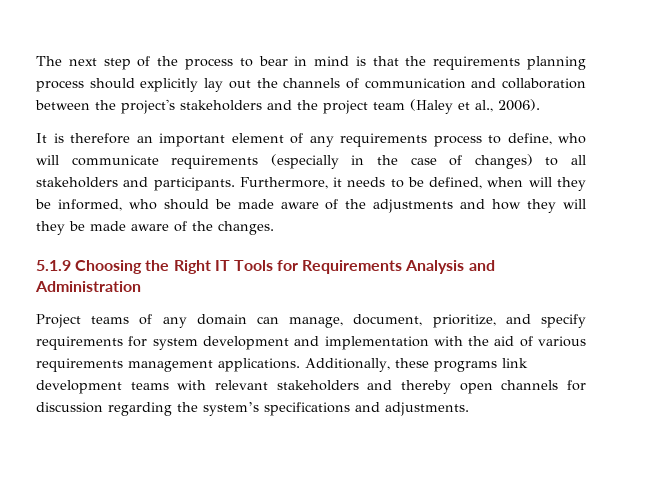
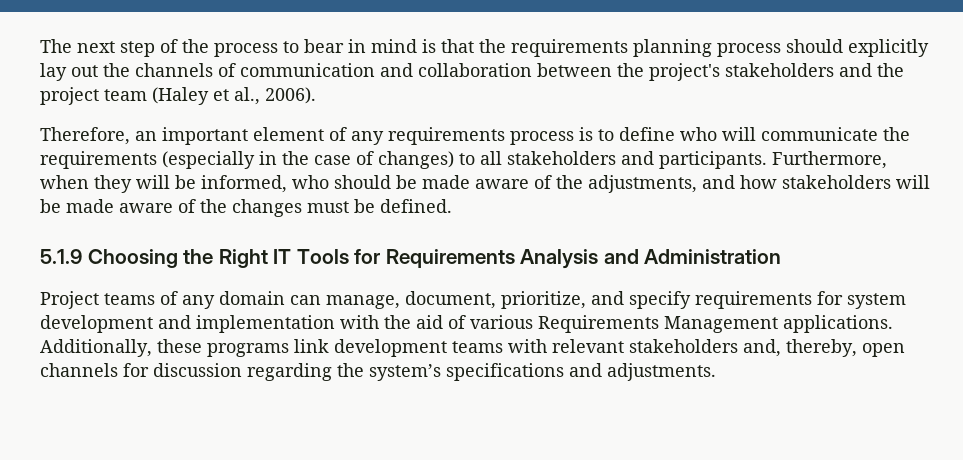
- It is therefore an important element of any requirements process to define, who will communicate requirements (especially in the case of changes) to all stakeholders and participants.
+ Therefore, an important element of any requirements process is to define who will communicate the requirements (especially in the case of changes) to all stakeholders and participants.
- Furthermore, it needs to be defined, when will they be informed, who should be made aware of the adjustments and how they will they be made aware of the changes.
+ Furthermore, when they will be informed, who should be made aware of the adjustments, and how stakeholders will be made aware of the changes must be defined.
- Project teams of any domain can manage, document, prioritize, and specify requirements for system development and implementation with the aid of various requirements management applications.
+ Project teams of any domain can manage, document, prioritize, and specify requirements for system development and implementation with the aid of various Requirements Management applications.
- Additionally, these programs link development teams with relevant stakeholders and thereby open channels for discussion regarding the system’s specifications and adjustments.
+ Additionally, these programs link development teams with relevant stakeholders and, thereby, open channels for discussion regarding the system’s specifications and adjustments.

